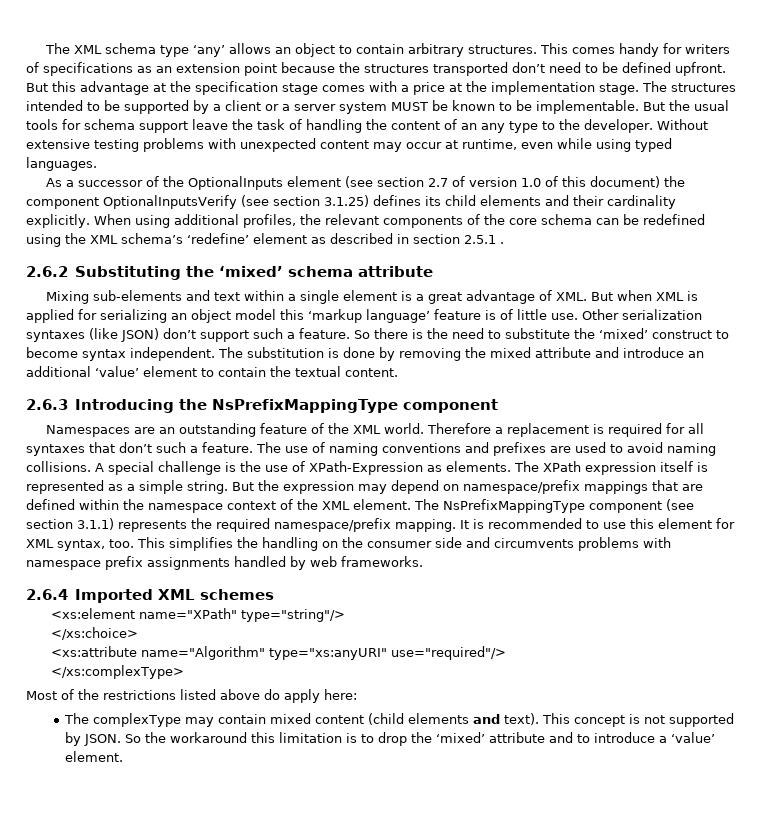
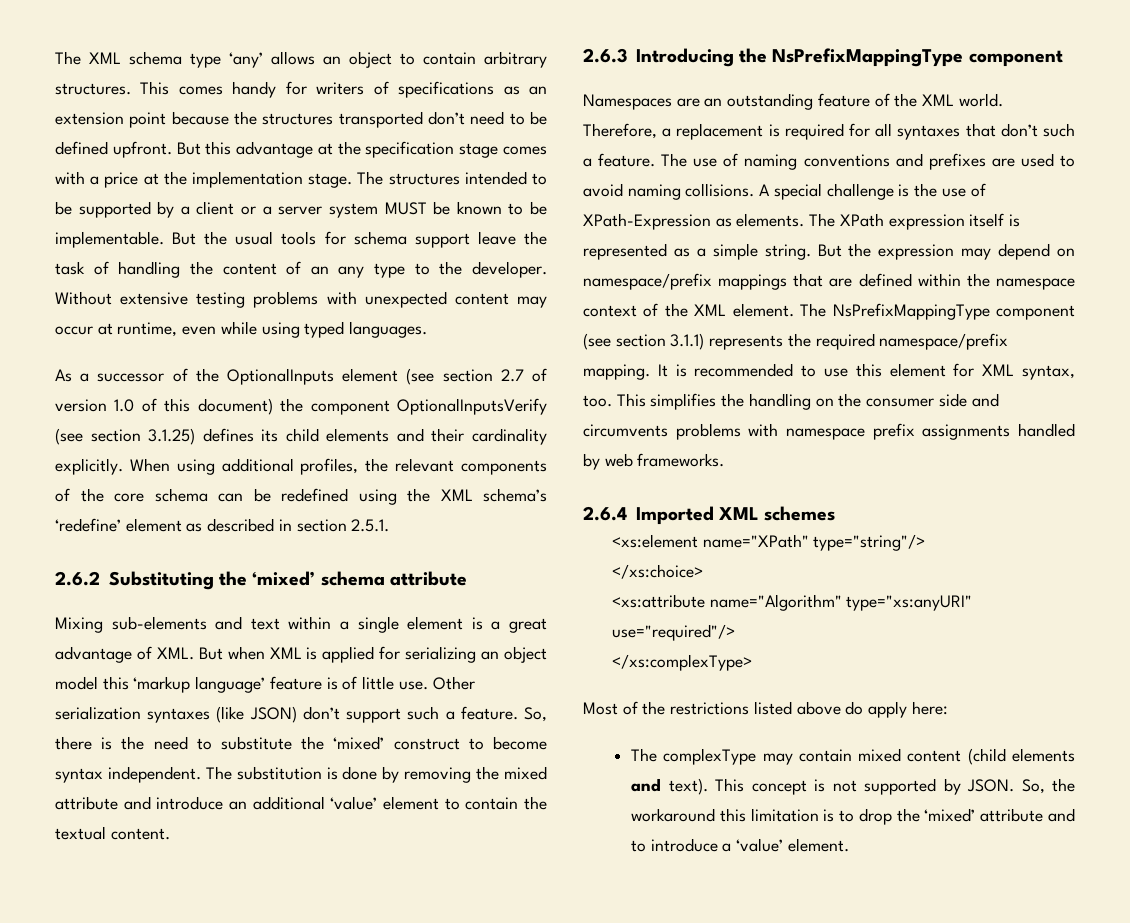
- When using additional profiles, the relevant components of the core schema can be redefined using the XML schema’s ‘redefine’ element as described in section 2.5.1 .
+ When using additional profiles, the relevant components of the core schema can be redefined using the XML schema’s ‘redefine’ element as described in section 2.5.1.
- So there is the need to substitute the ‘mixed’ construct to become syntax independent.
+ So, there is the need to substitute the ‘mixed’ construct to become syntax independent.
- Therefore a replacement is required for all syntaxes that don’t such a feature.
+ Therefore, a replacement is required for all syntaxes that don’t such a feature.
- So the workaround this limitation is to drop the ‘mixed’ attribute and to introduce a ‘value’ element.
+ So, the workaround this limitation is to drop the ‘mixed’ attribute and to introduce a ‘value’ element.

